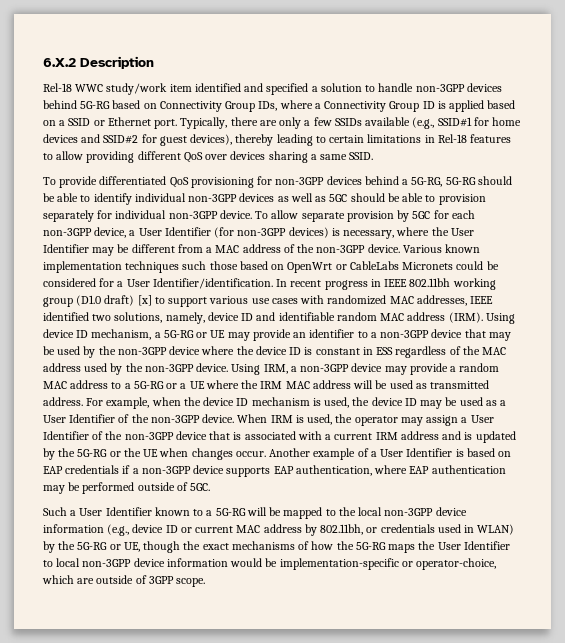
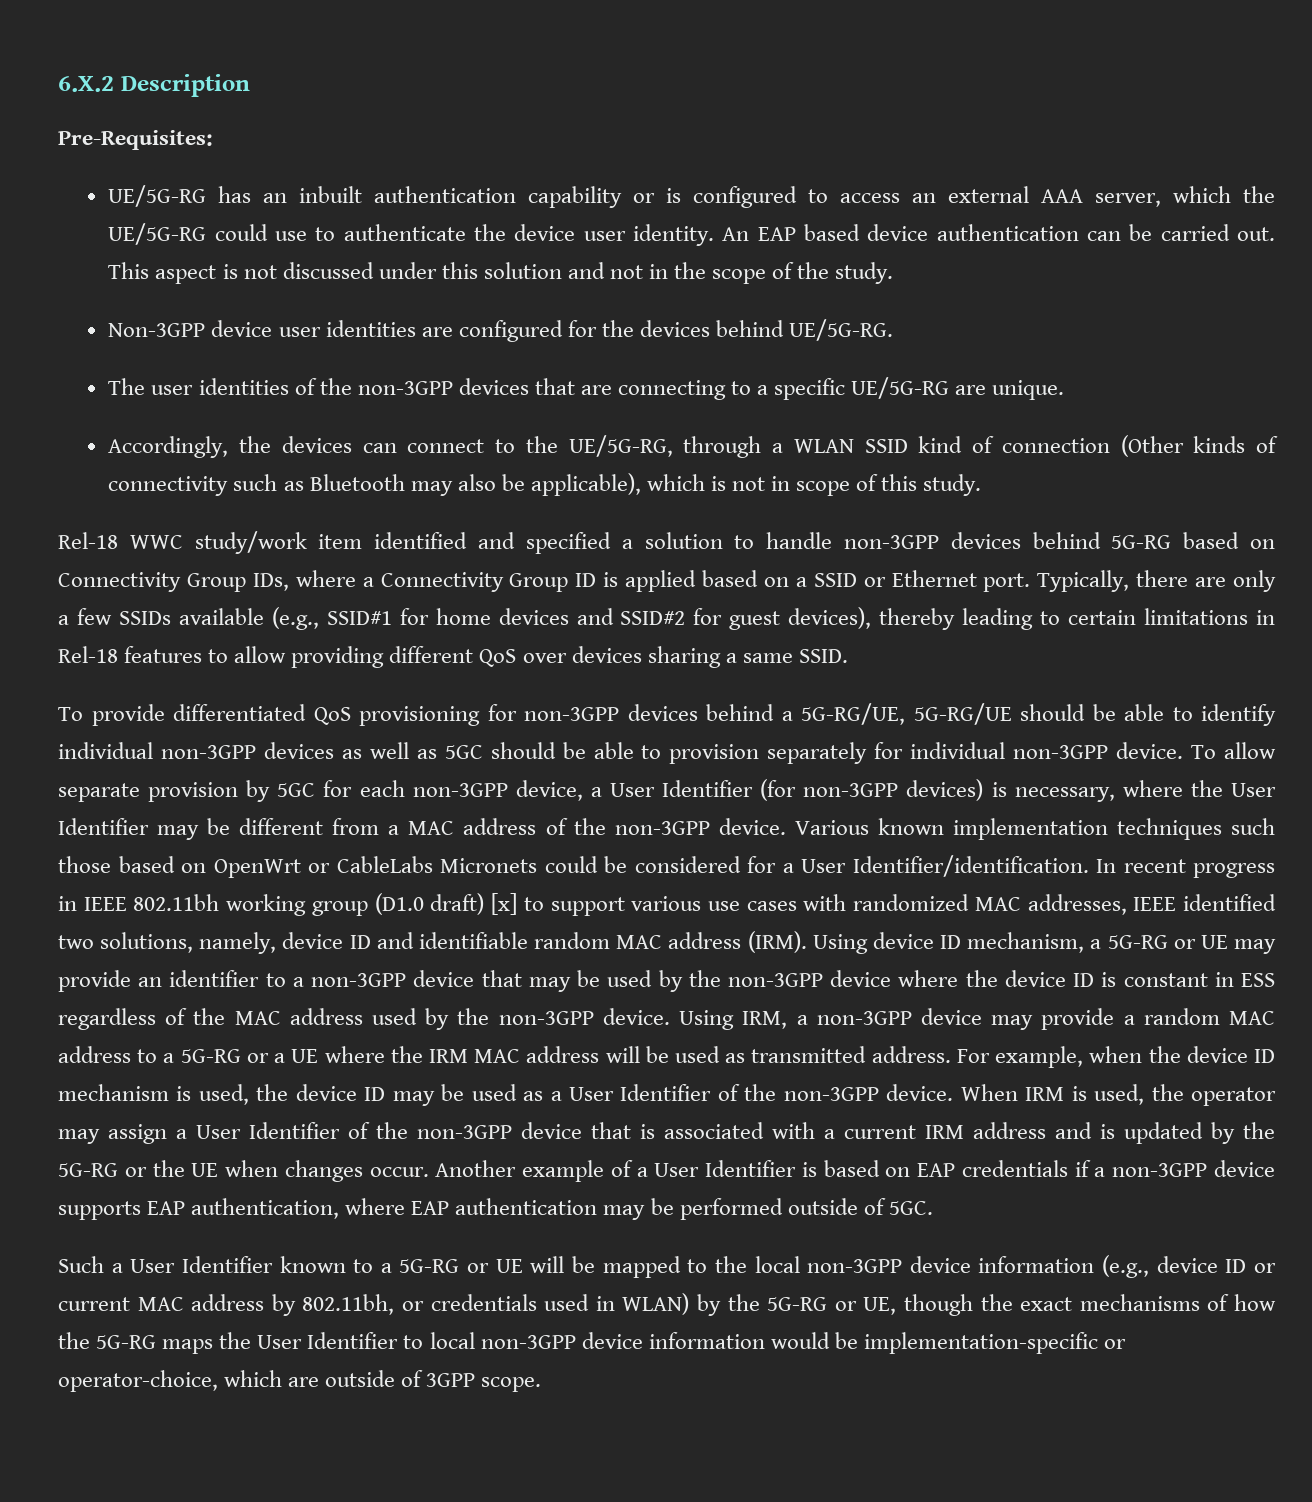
+ Pre-Requisites:
+ UE/5G-RG has an inbuilt authentication capability or is configured to access an external AAA server, which the UE/5G-RG could use to authenticate the device user identity. An EAP based device authentication can be carried out. This aspect is not discussed under this solution and not in the scope of the study.
+ Non-3GPP device user identities are configured for the devices behind UE/5G-RG.
+ The user identities of the non-3GPP devices that are connecting to a specific UE/5G-RG are unique.
+ Accordingly, the devices can connect to the UE/5G-RG, through a WLAN SSID kind of connection (Other kinds of connectivity such as Bluetooth may also be applicable), which is not in scope of this study.
- To provide differentiated QoS provisioning for non-3GPP devices behind a 5G-RG, 5G-RG should be able to identify individual non-3GPP devices as well as 5GC should be able to provision separately for individual non-3GPP device.
+ To provide differentiated QoS provisioning for non-3GPP devices behind a 5G-RG/UE, 5G-RG/UE should be able to identify individual non-3GPP devices as well as 5GC should be able to provision separately for individual non-3GPP device.
- Such a User Identifier known to a 5G-RG will be mapped to the local non-3GPP device information (e.g., device ID or current MAC address by 802.11bh, or credentials used in WLAN) by the 5G-RG or UE, though the exact mechanisms of how the 5G-RG maps the User Identifier to local non-3GPP device information would be implementation-specific or operator-choice, which are outside of 3GPP scope.
+ Such a User Identifier known to a 5G-RG or UE will be mapped to the local non-3GPP device information (e.g., device ID or current MAC address by 802.11bh, or credentials used in WLAN) by the 5G-RG or UE, though the exact mechanisms of how the 5G-RG maps the User Identifier to local non-3GPP device information would be implementation-specific or operator-choice, which are outside of 3GPP scope.

